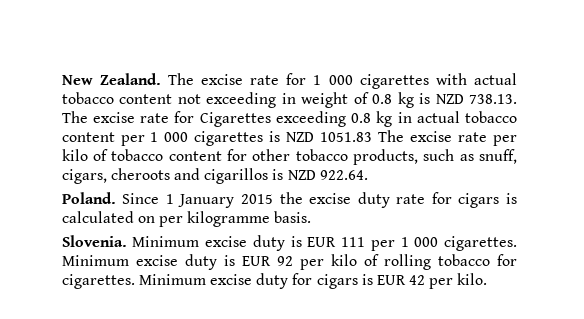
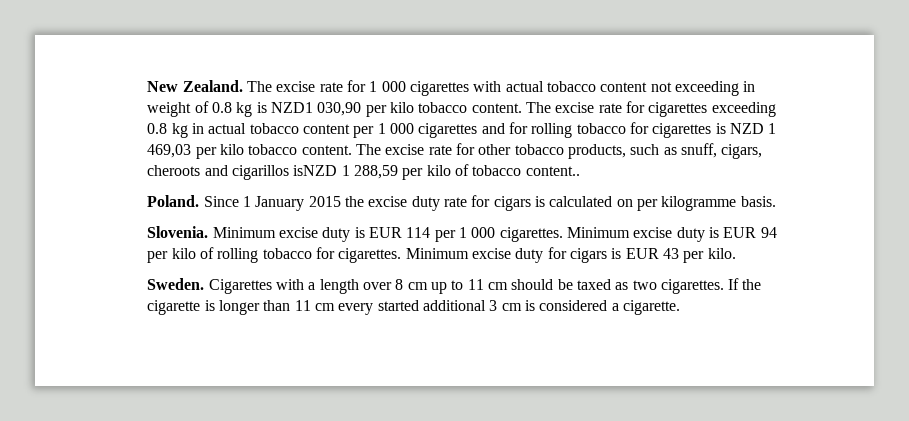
- The excise rate for 1 000 cigarettes with actual tobacco content not exceeding in weight of 0.8 kg is NZD 738.13. The excise rate for Cigarettes exceeding 0.8 kg in actual tobacco content per 1 000 cigarettes is NZD 1051.83 The excise rate per kilo of tobacco content for other tobacco products, such as snuff, cigars, cheroots and cigarillos is NZD 922.64.
+ The excise rate for 1 000 cigarettes with actual tobacco content not exceeding in weight of 0.8 kg is NZD1 030,90 per kilo tobacco content. The excise rate for cigarettes exceeding 0.8 kg in actual tobacco content per 1 000 cigarettes and for rolling tobacco for cigarettes is NZD 1 469,03 per kilo tobacco content. The excise rate for other tobacco products, such as snuff, cigars, cheroots and cigarillos isNZD 1 288,59 per kilo of tobacco content..
- Minimum excise duty is EUR 111 per 1 000 cigarettes.
+ Minimum excise duty is EUR 114 per 1 000 cigarettes.
- Minimum excise duty is EUR 92 per kilo of rolling tobacco for cigarettes.
+ Minimum excise duty is EUR 94 per kilo of rolling tobacco for cigarettes.
- Minimum excise duty for cigars is EUR 42 per kilo.
+ Minimum excise duty for cigars is EUR 43 per kilo.
+ Sweden. Cigarettes with a length over 8 cm up to 11 cm should be taxed as two cigarettes. If the cigarette is longer than 11 cm every started additional 3 cm is considered a cigarette.

